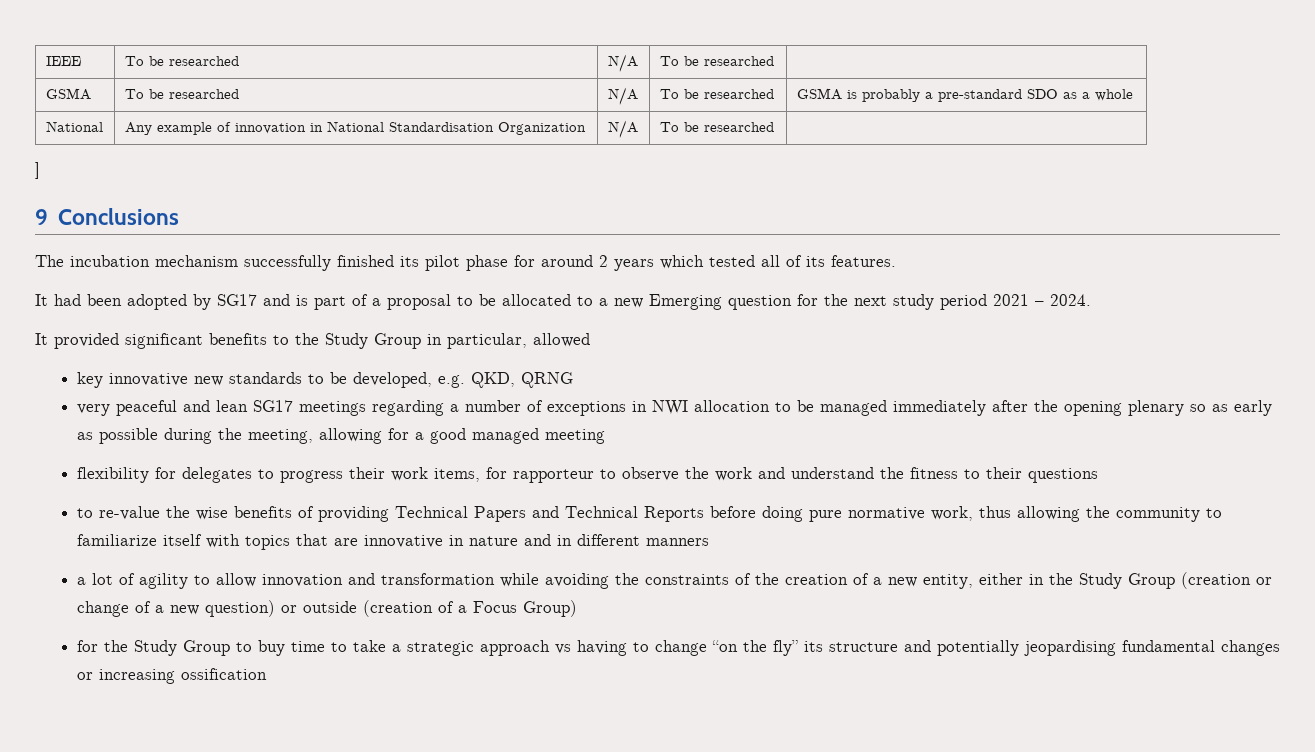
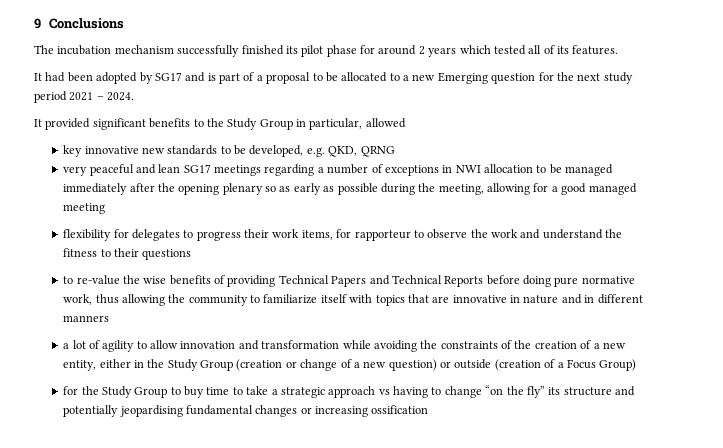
- IEEE | To be researched | N/A | To be researched |
- GSMA | To be researched | N/A | To be researched | GSMA is probably a pre-standard SDO as a whole
- National | Any example of innovation in National Standardisation Organization | N/A | To be researched |
- ]

